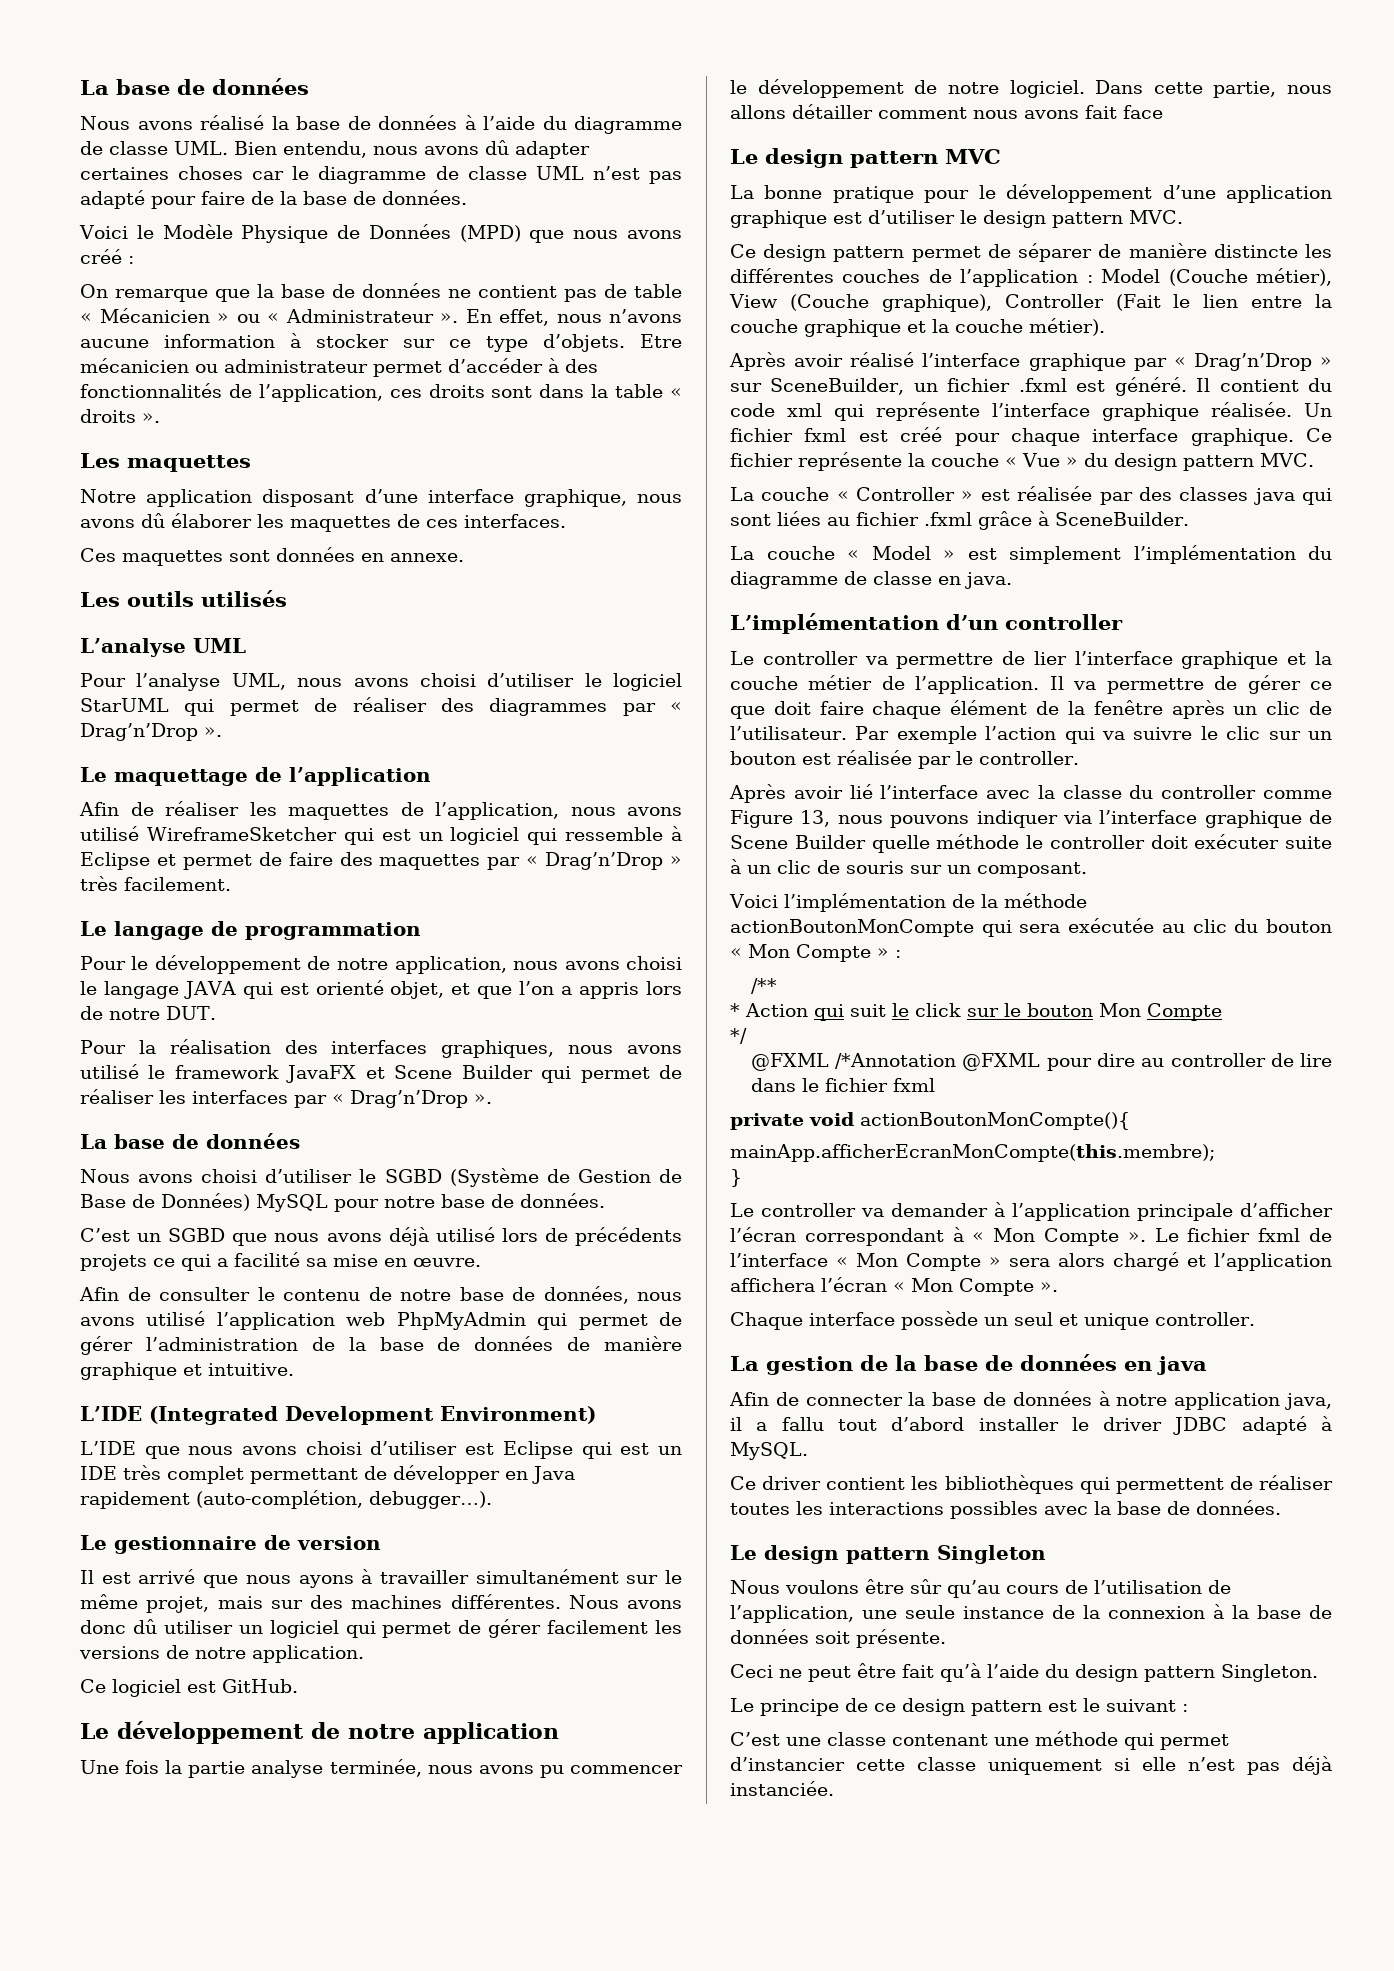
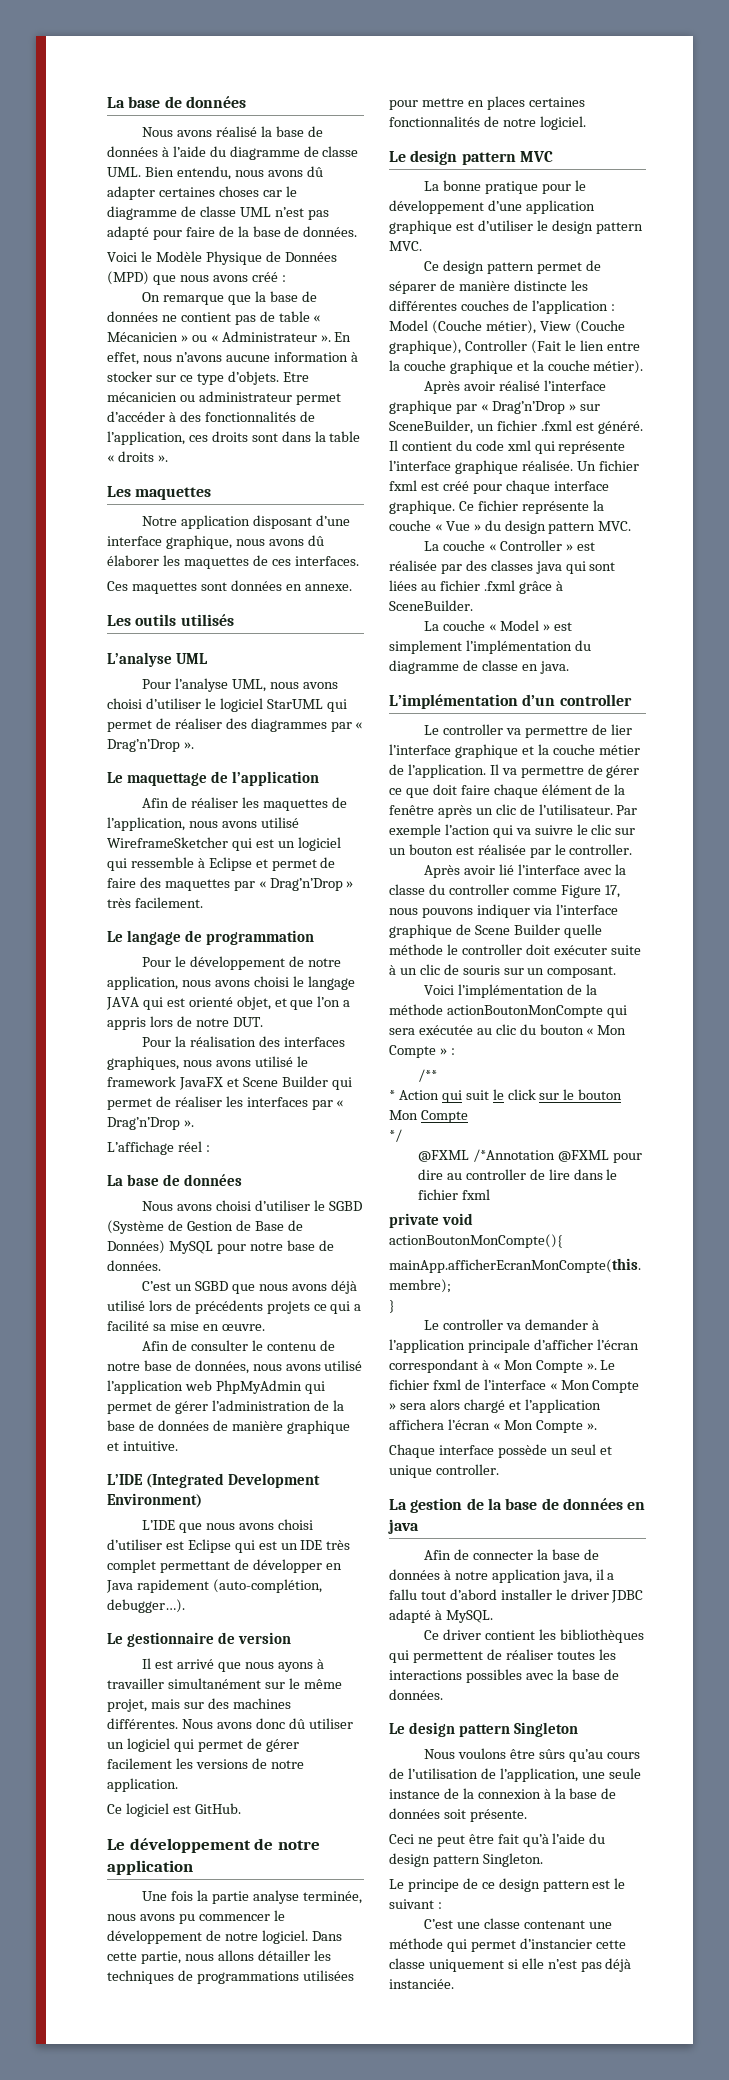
+ L’affichage réel :
- Dans cette partie, nous allons détailler comment nous avons fait face
+ Dans cette partie, nous allons détailler les techniques de programmations utilisées pour mettre en places certaines fonctionnalités de notre logiciel.
- Après avoir lié l’interface avec la classe du controller comme Figure 13, nous pouvons indiquer via l’interface graphique de Scene Builder quelle méthode le controller doit exécuter suite à un clic de souris sur un composant.
+ Après avoir lié l’interface avec la classe du controller comme Figure 17, nous pouvons indiquer via l’interface graphique de Scene Builder quelle méthode le controller doit exécuter suite à un clic de souris sur un composant.
- Nous voulons être sûr qu’au cours de l’utilisation de l’application, une seule instance de la connexion à la base de données soit présente.
+ Nous voulons être sûrs qu’au cours de l’utilisation de l’application, une seule instance de la connexion à la base de données soit présente.

